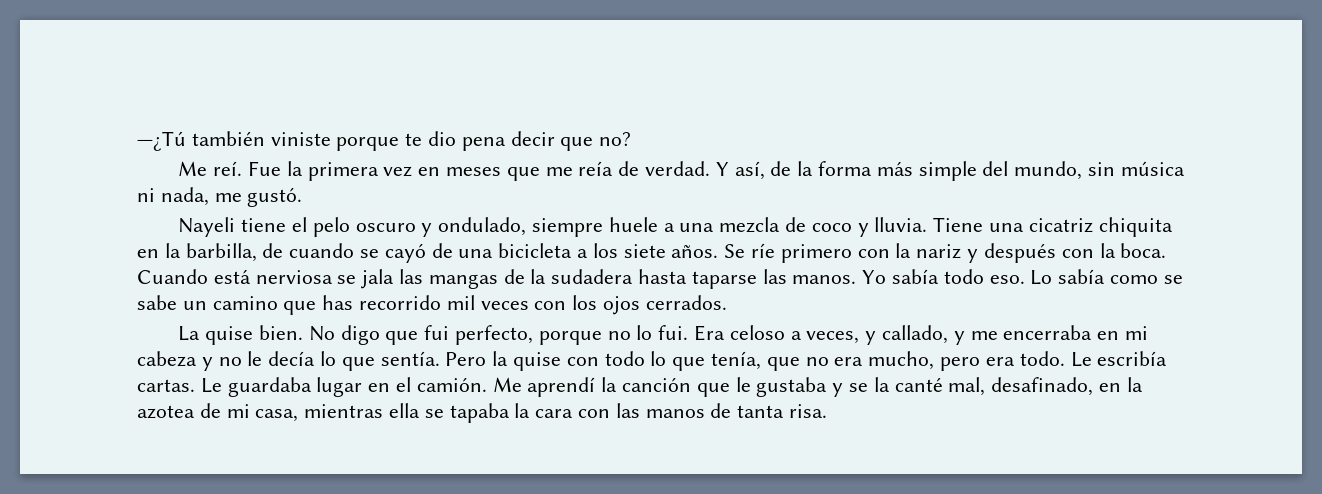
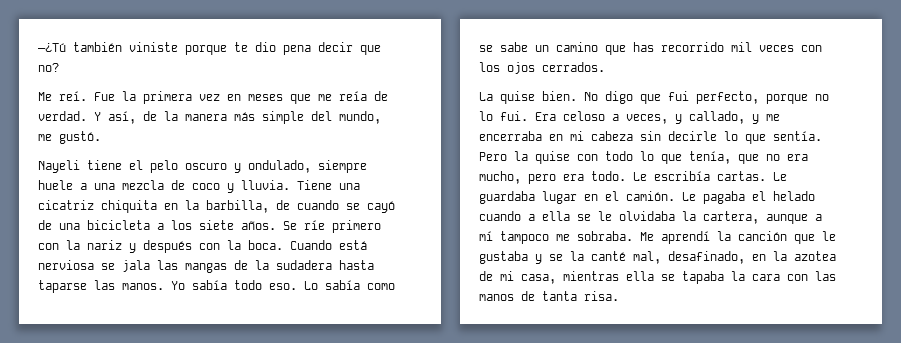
- Y así, de la forma más simple del mundo, sin música ni nada, me gustó.
+ Y así, de la manera más simple del mundo, me gustó.
- Era celoso a veces, y callado, y me encerraba en mi cabeza y no le decía lo que sentía.
+ Era celoso a veces, y callado, y me encerraba en mi cabeza sin decirle lo que sentía.
+ Le pagaba el helado cuando a ella se le olvidaba la cartera, aunque a mí tampoco me sobraba.

